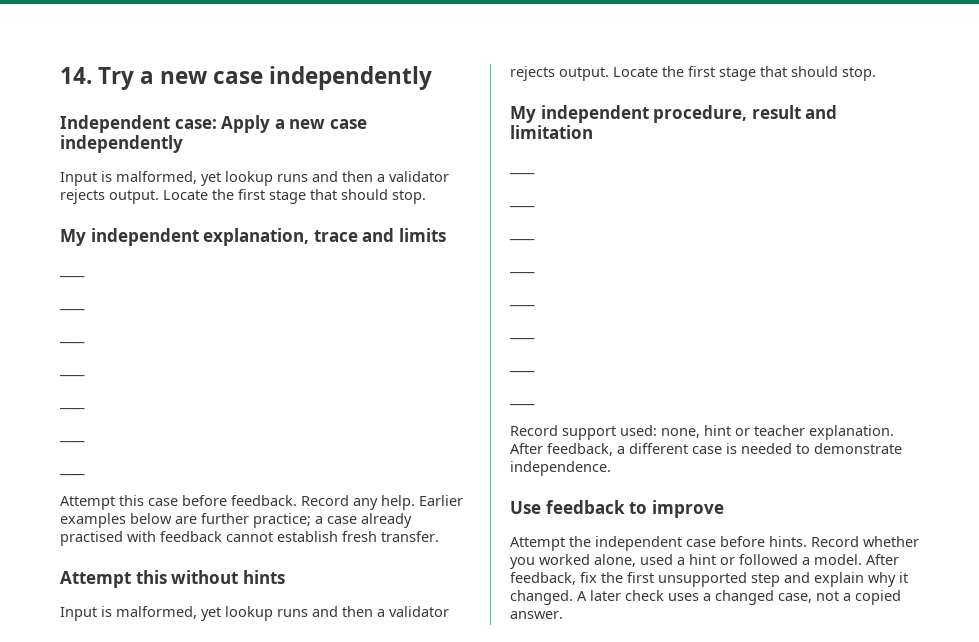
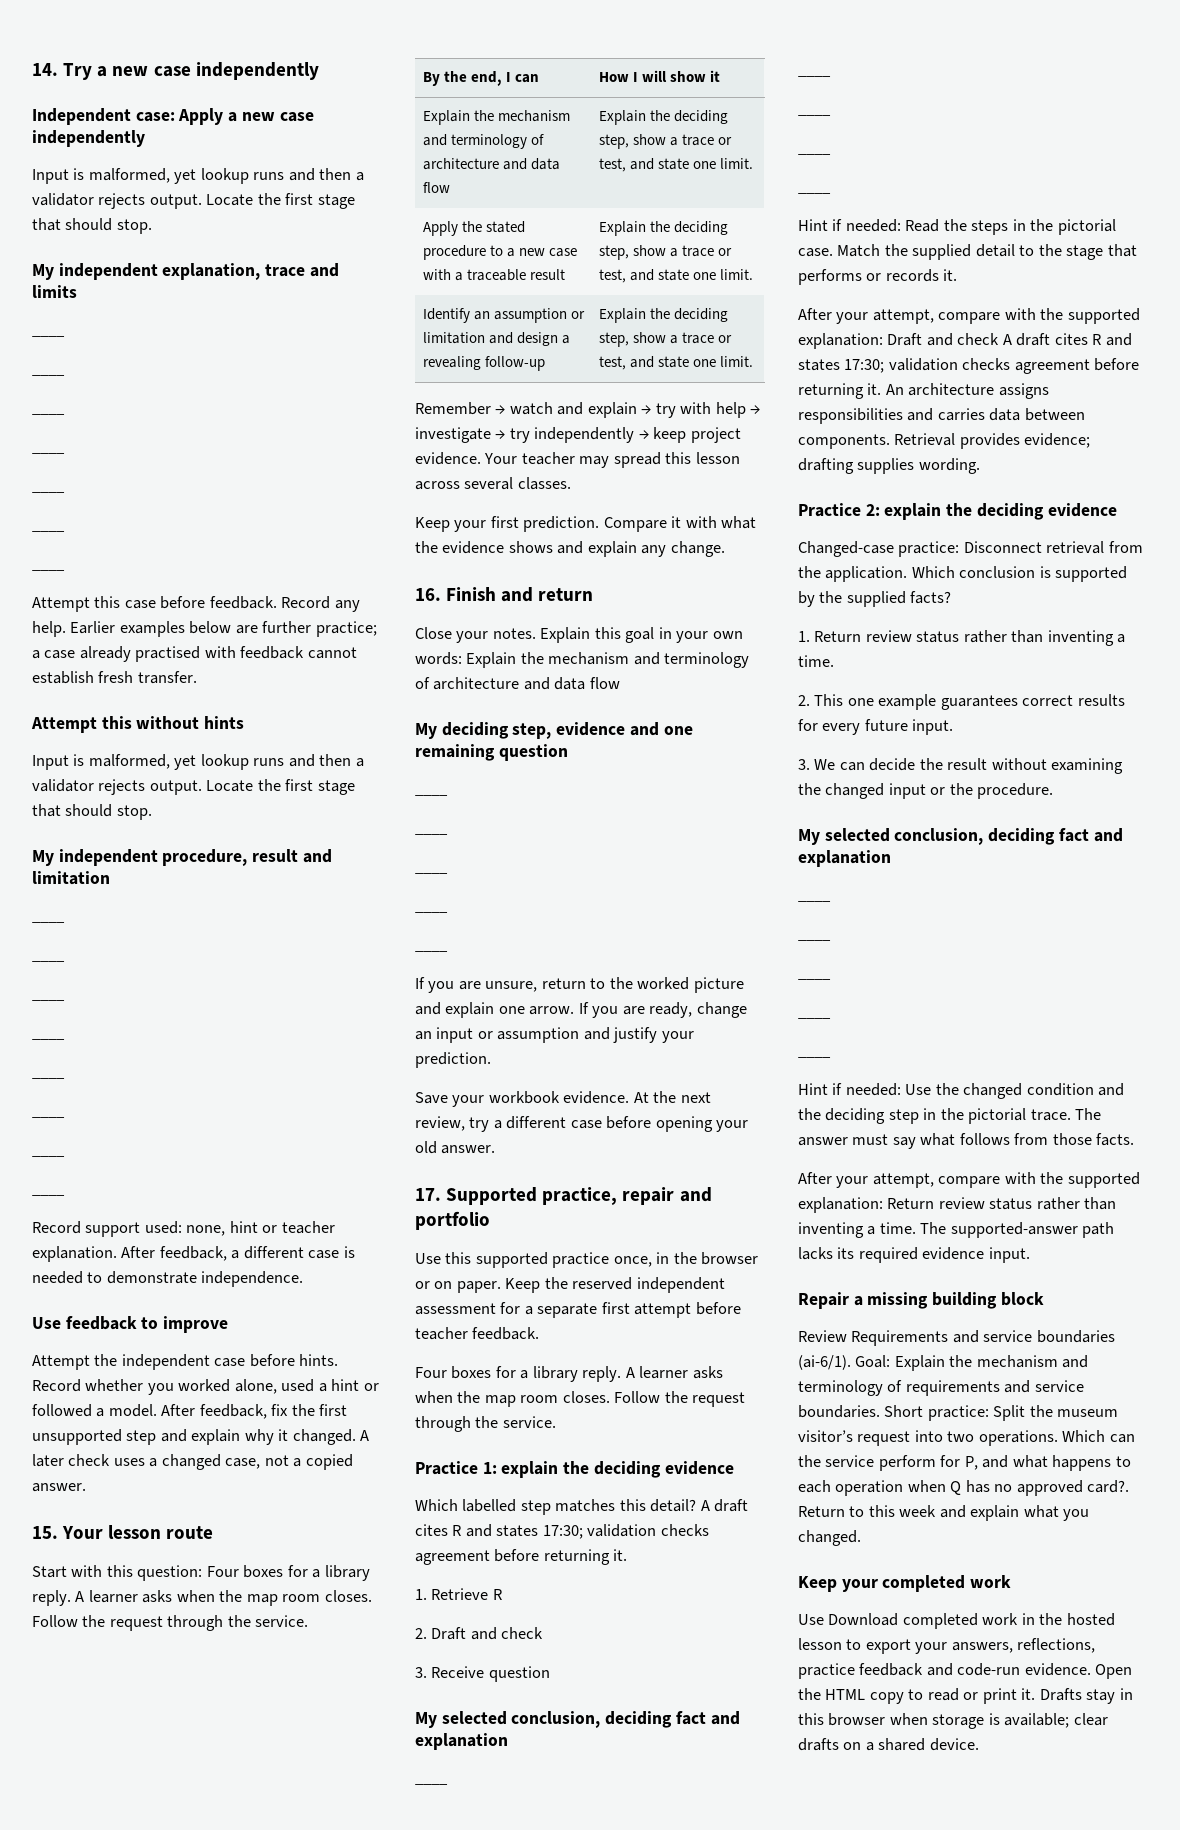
+ 15. Your lesson route
+ Start with this question: Four boxes for a library reply. A learner asks when the map room closes. Follow the request through the service.
+ By the end, I can | How I will show it
+ Explain the mechanism and terminology of architecture and data flow | Explain the deciding step, show a trace or test, and state one limit.
+ Apply the stated procedure to a new case with a traceable result | Explain the deciding step, show a trace or test, and state one limit.
+ Identify an assumption or limitation and design a revealing follow-up | Explain the deciding step, show a trace or test, and state one limit.
+ Remember → watch and explain → try with help → investigate → try independently → keep project evidence. Your teacher may spread this lesson across several classes.
+ Keep your first prediction. Compare it with what the evidence shows and explain any change.
+ 16. Finish and return
+ Close your notes. Explain this goal in your own words: Explain the mechanism and terminology of architecture and data flow
+ My deciding step, evidence and one remaining question
+ ____
+ ____
+ ____
+ ____
+ ____
+ If you are unsure, return to the worked picture and explain one arrow. If you are ready, change an input or assumption and justify your prediction.
+ Save your workbook evidence. At the next review, try a different case before opening your old answer.
+ 17. Supported practice, repair and portfolio
+ Use this supported practice once, in the browser or on paper. Keep the reserved independent assessment for a separate first attempt before teacher feedback.
+ Four boxes for a library reply. A learner asks when the map room closes. Follow the request through the service.
+ Practice 1: explain the deciding evidence
+ Which labelled step matches this detail? A draft cites R and states 17:30; validation checks agreement before returning it.
+ 1. Retrieve R
+ 2. Draft and check
+ 3. Receive question
+ My selected conclusion, deciding fact and explanation
+ ____
+ ____
+ ____
+ ____
+ ____
+ Hint if needed: Read the steps in the pictorial case. Match the supplied detail to the stage that performs or records it.
+ After your attempt, compare with the supported explanation: Draft and check A draft cites R and states 17:30; validation checks agreement before returning it. An architecture assigns responsibilities and carries data between components. Retrieval provides evidence; drafting supplies wording.
+ Practice 2: explain the deciding evidence
+ Changed-case practice: Disconnect retrieval from the application. Which conclusion is supported by the supplied facts?
+ 1. Return review status rather than inventing a time.
+ 2. This one example guarantees correct results for every future input.
+ 3. We can decide the result without examining the changed input or the procedure.
+ My selected conclusion, deciding fact and explanation
+ ____
+ ____
+ ____
+ ____
+ ____
+ Hint if needed: Use the changed condition and the deciding step in the pictorial trace. The answer must say what follows from those facts.
+ After your attempt, compare with the supported explanation: Return review status rather than inventing a time. The supported-answer path lacks its required evidence input.
+ Repair a missing building block
+ Review Requirements and service boundaries (ai-6/1). Goal: Explain the mechanism and terminology of requirements and service boundaries. Short practice: Split the museum visitor’s request into two operations. Which can the service perform for P, and what happens to each operation when Q has no approved card?. Return to this week and explain what you changed.
+ Keep your completed work
+ Use Download completed work in the hosted lesson to export your answers, reflections, practice feedback and code-run evidence. Open the HTML copy to read or print it. Drafts stay in this browser when storage is available; clear drafts on a shared device.

